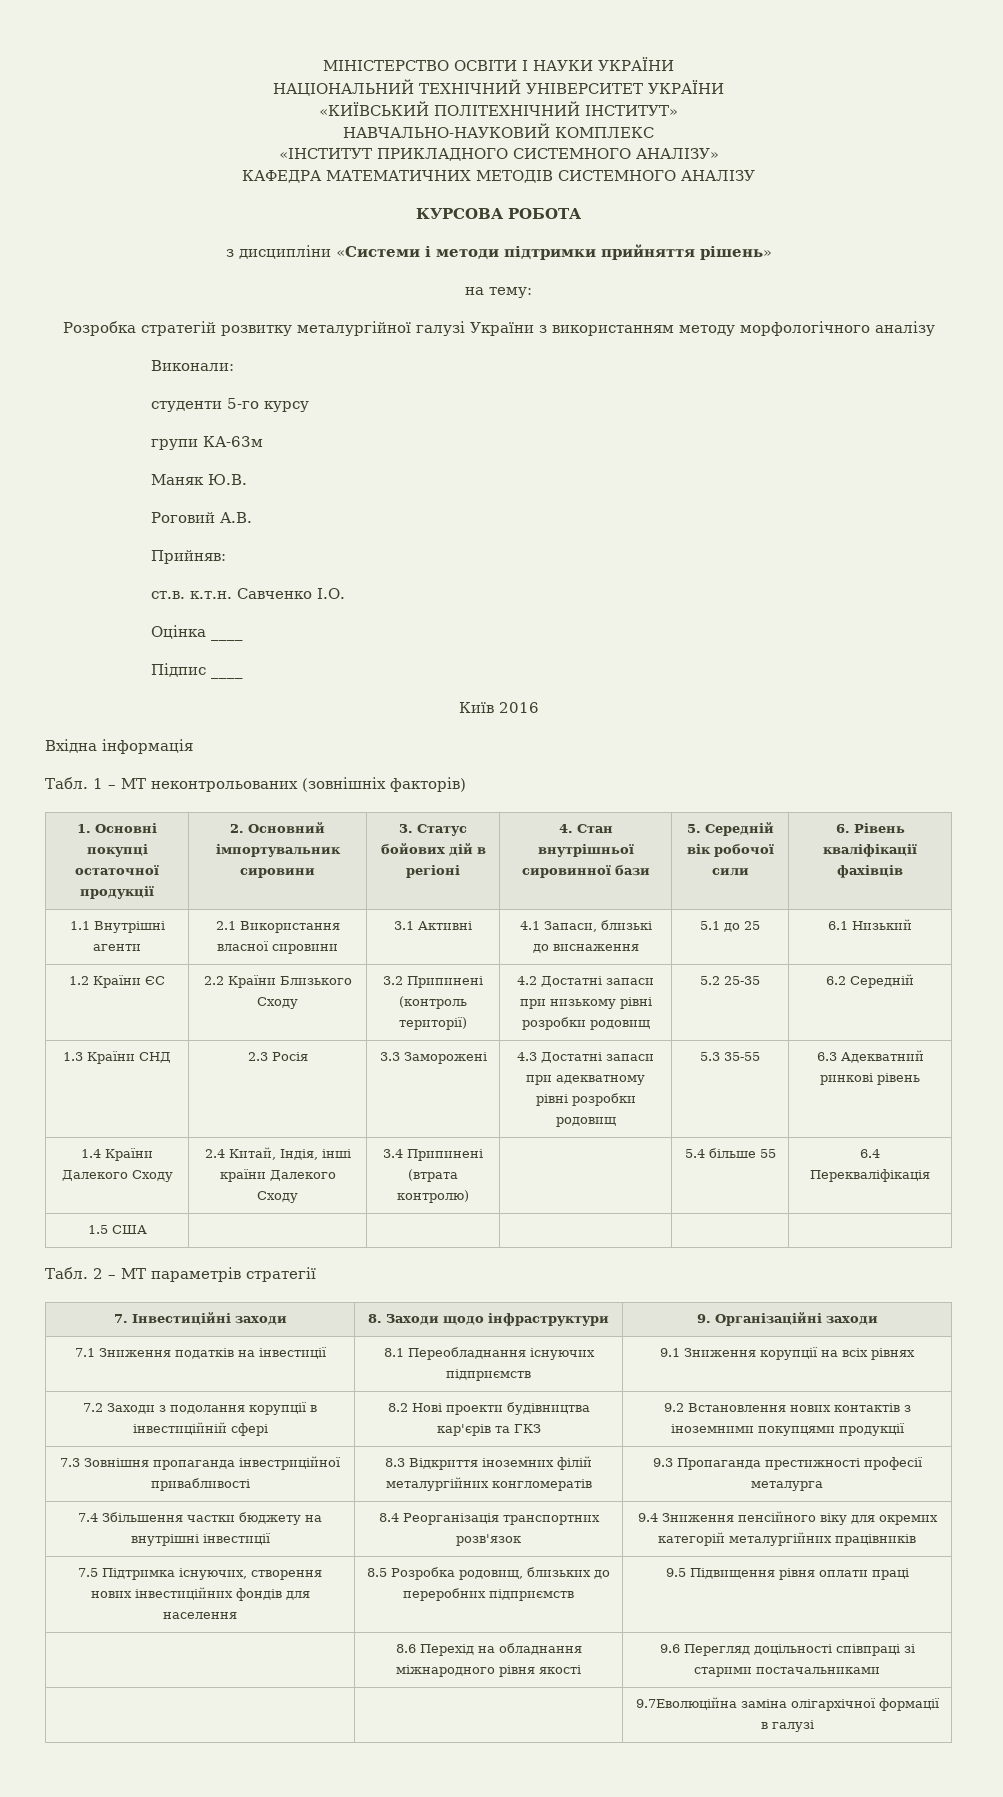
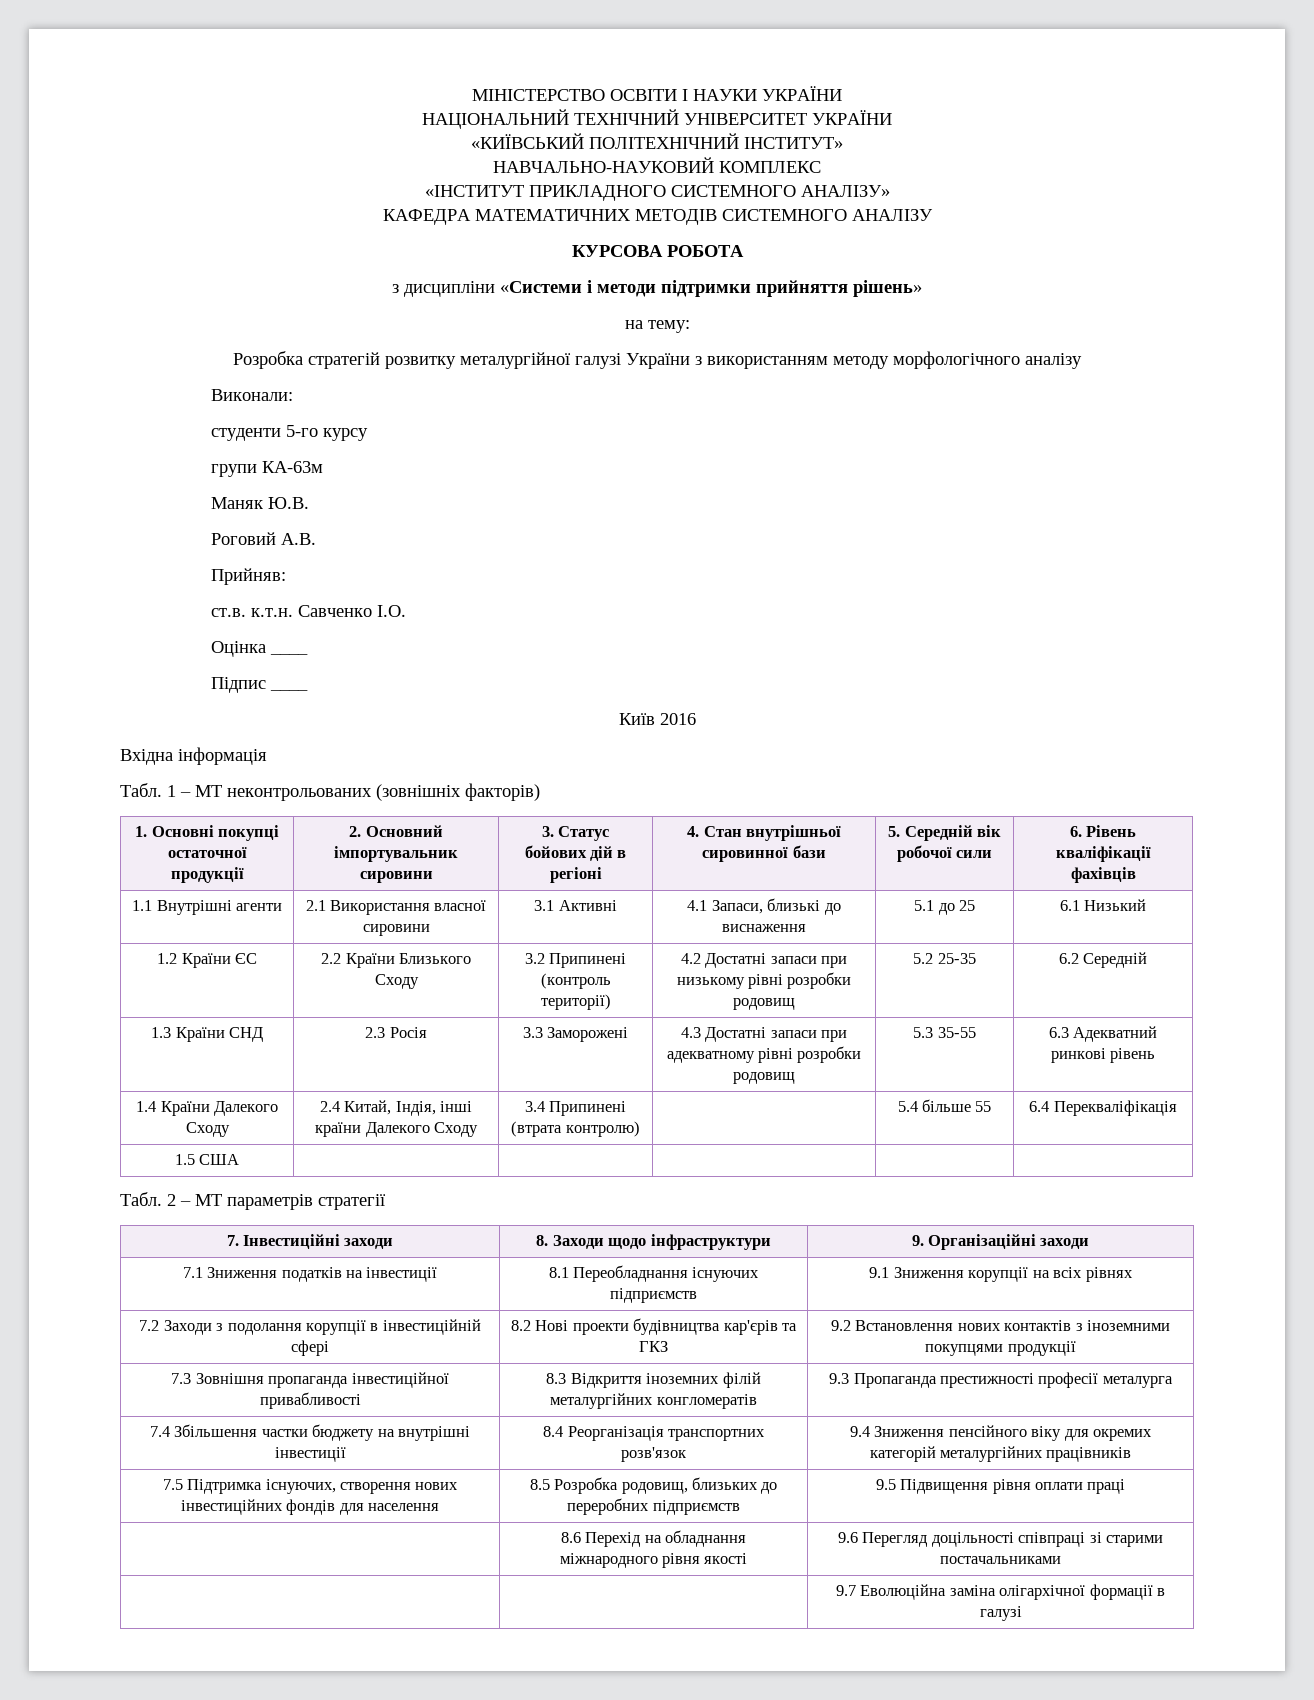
- 7.3 Зовнішня пропаганда інвестриційної привабливості | 8.3 Відкриття іноземних філій металургійних конгломератів | 9.3 Пропаганда престижності професії металурга
+ 7.3 Зовнішня пропаганда інвестиційної привабливості | 8.3 Відкриття іноземних філій металургійних конгломератів | 9.3 Пропаганда престижності професії металурга
- | | 9.7Еволюційна заміна олігархічної формації в галузі
+ | | 9.7 Еволюційна заміна олігархічної формації в галузі

